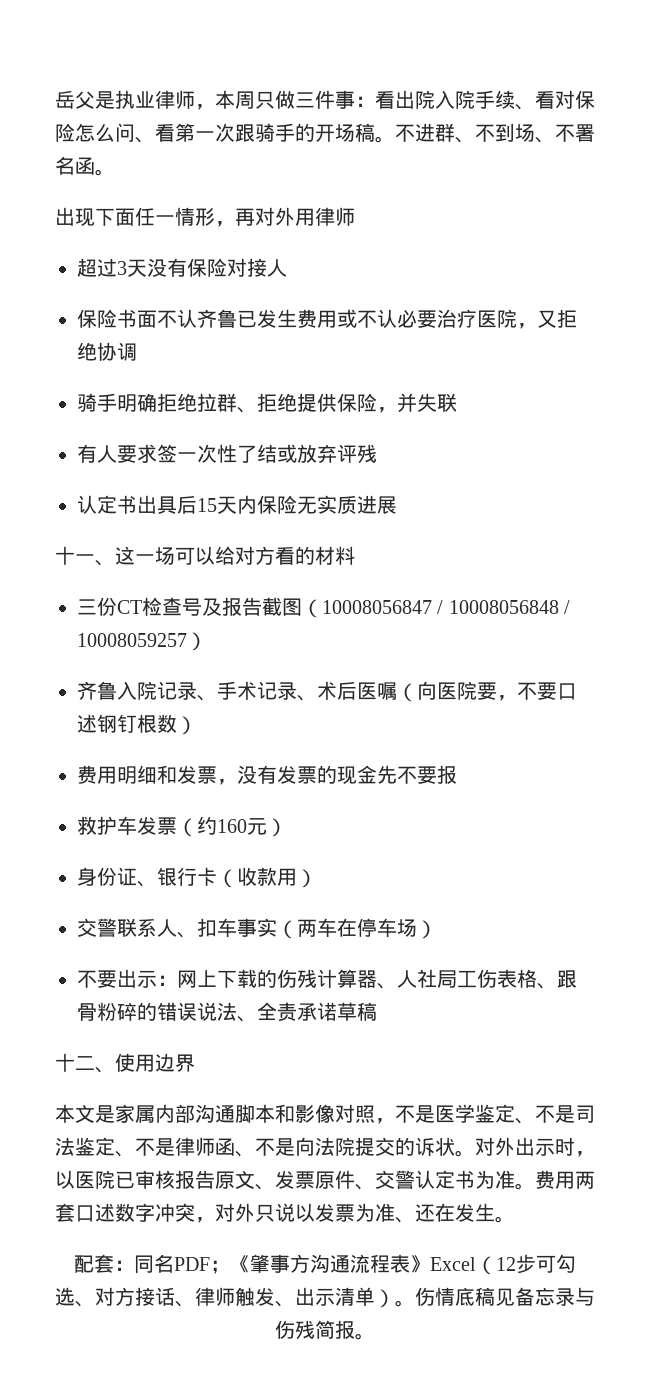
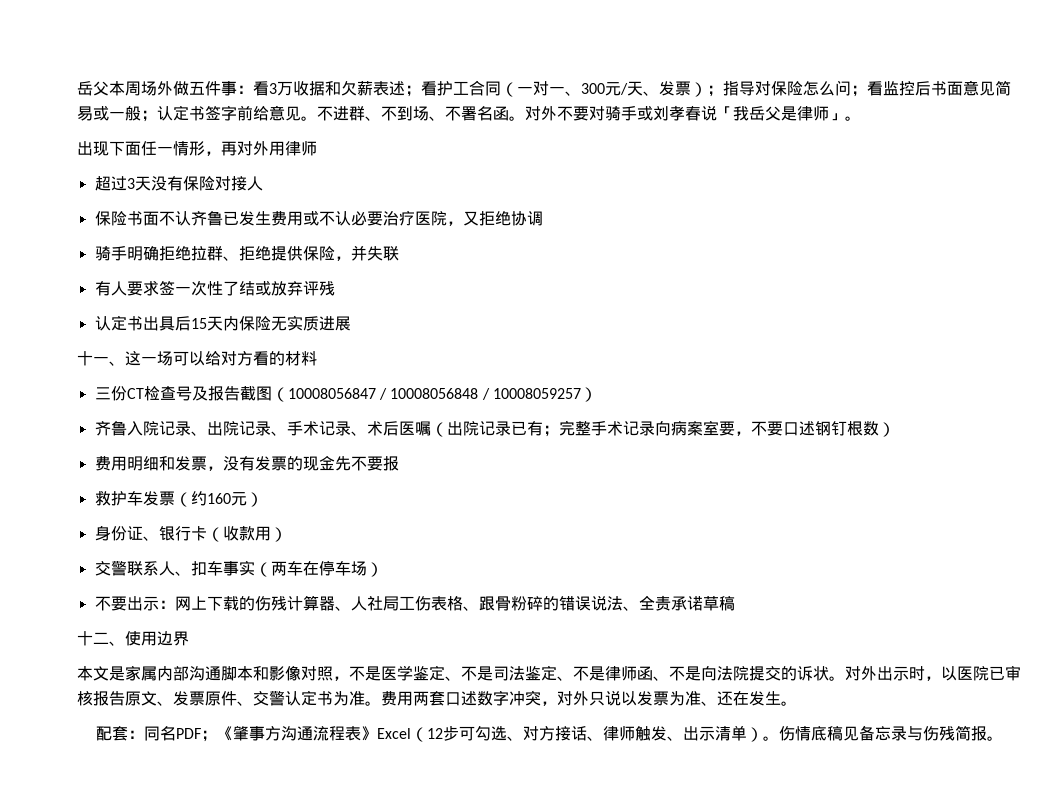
- 岳父是执业律师，本周只做三件事：看出院入院手续、看对保险怎么问、看第一次跟骑手的开场稿。
+ 岳父本周场外做五件事：看3万收据和欠薪表述；看护工合同（一对一、300元/天、发票）；指导对保险怎么问；看监控后书面意见简易或一般；认定书签字前给意见。
+ 对外不要对骑手或刘孝春说「我岳父是律师」。
- 齐鲁入院记录、手术记录、术后医嘱（向医院要，不要口述钢钉根数）
+ 齐鲁入院记录、出院记录、手术记录、术后医嘱（出院记录已有；完整手术记录向病案室要，不要口述钢钉根数）

